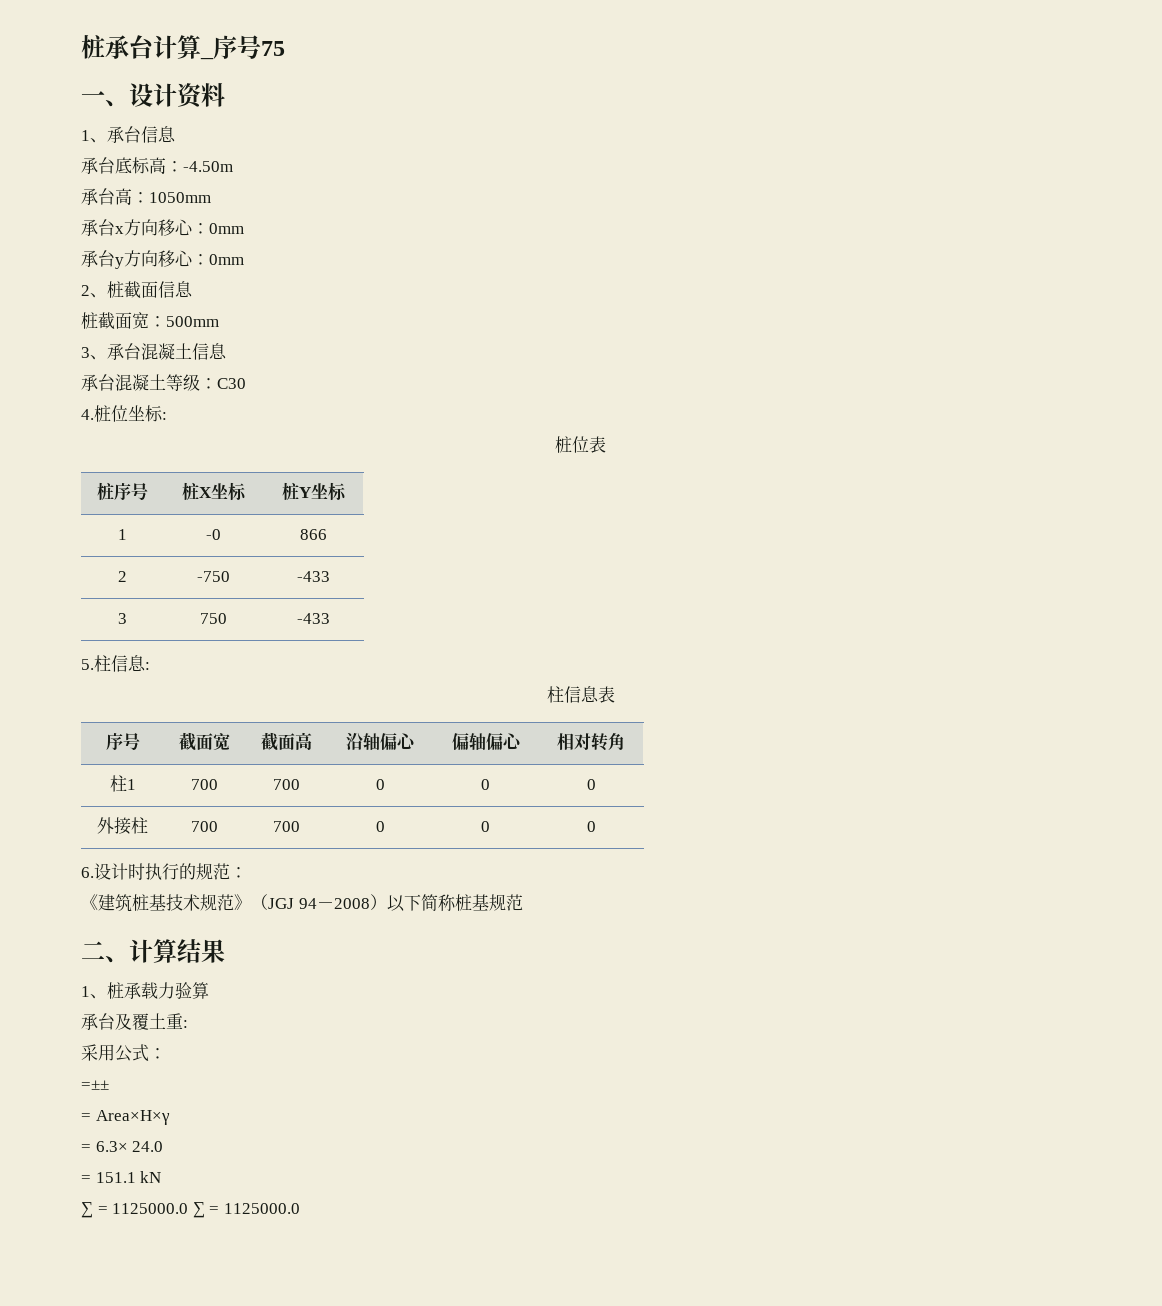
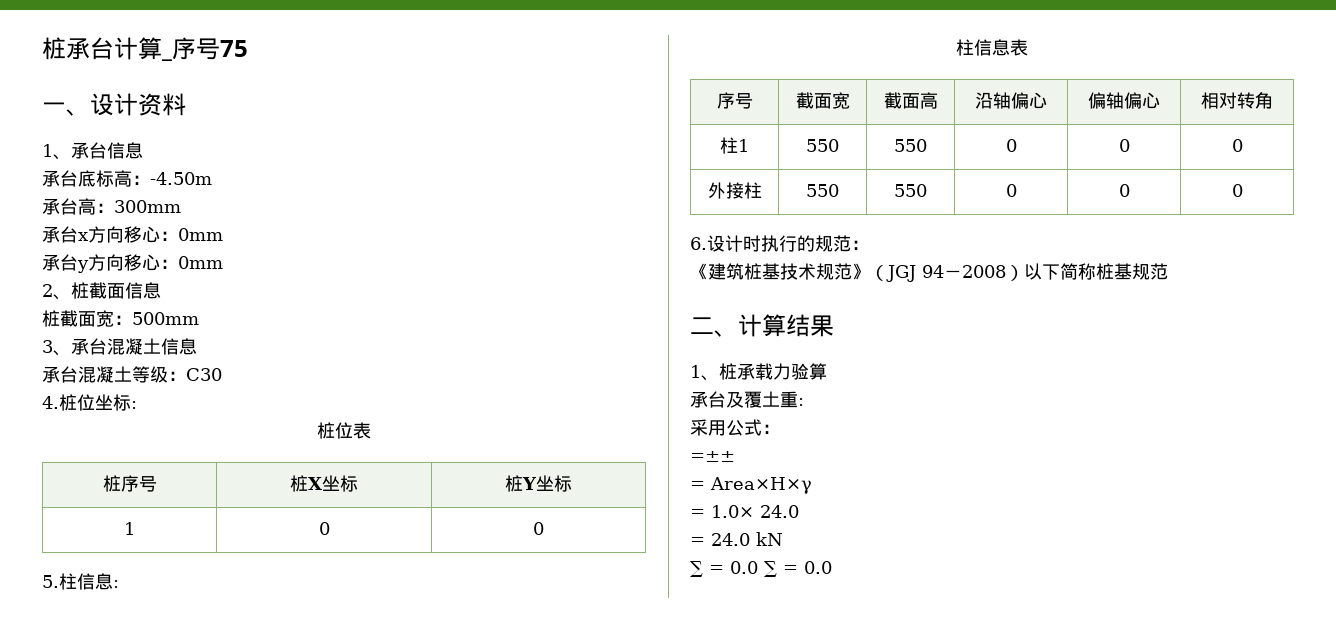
- 承台高：1050mm
+ 承台高：300mm
- 1 | -0 | 866
- 2 | -750 | -433
- 3 | 750 | -433
+ 1 | 0 | 0
- 柱1 | 700 | 700 | 0 | 0 | 0
+ 柱1 | 550 | 550 | 0 | 0 | 0
- 外接柱 | 700 | 700 | 0 | 0 | 0
+ 外接柱 | 550 | 550 | 0 | 0 | 0
- = 6.3× 24.0
+ = 1.0× 24.0
- = 151.1 kN
+ = 24.0 kN
- ∑ = 1125000.0 ∑ = 1125000.0
+ ∑ = 0.0 ∑ = 0.0

